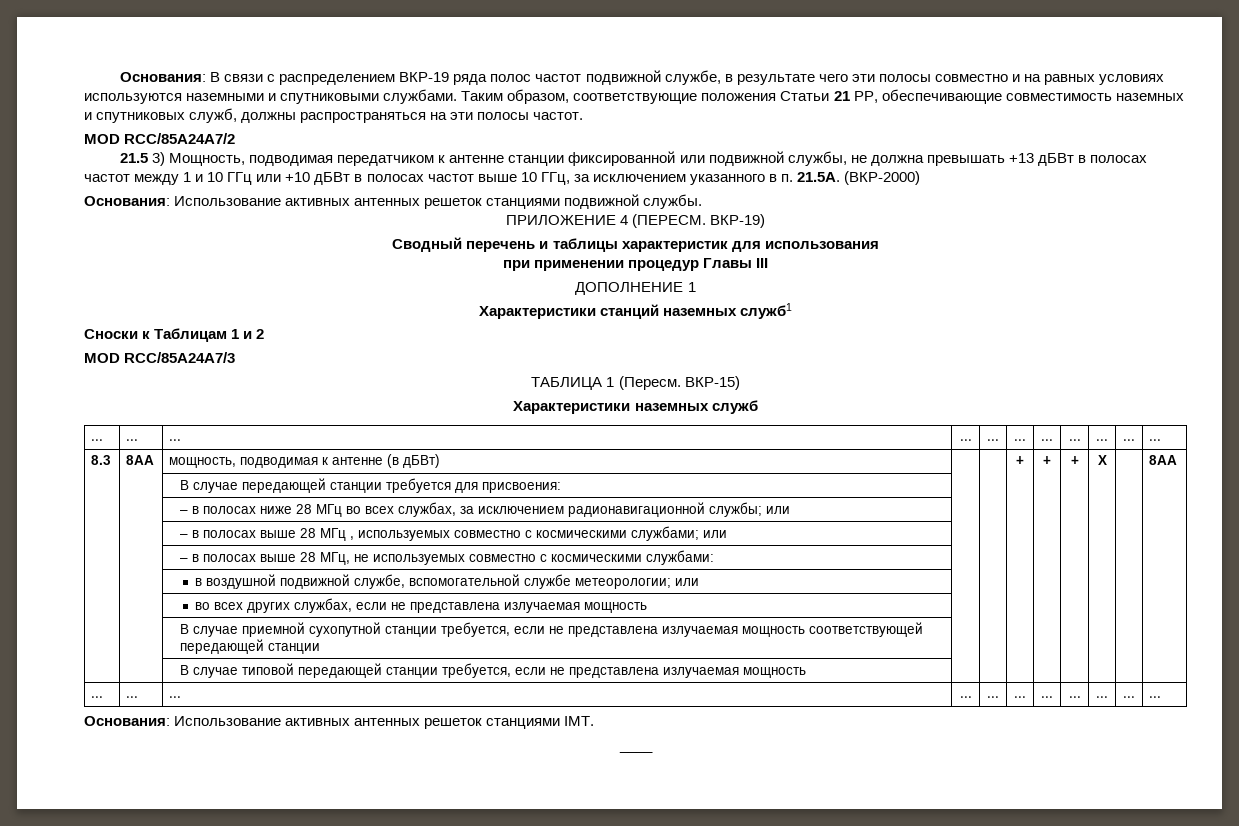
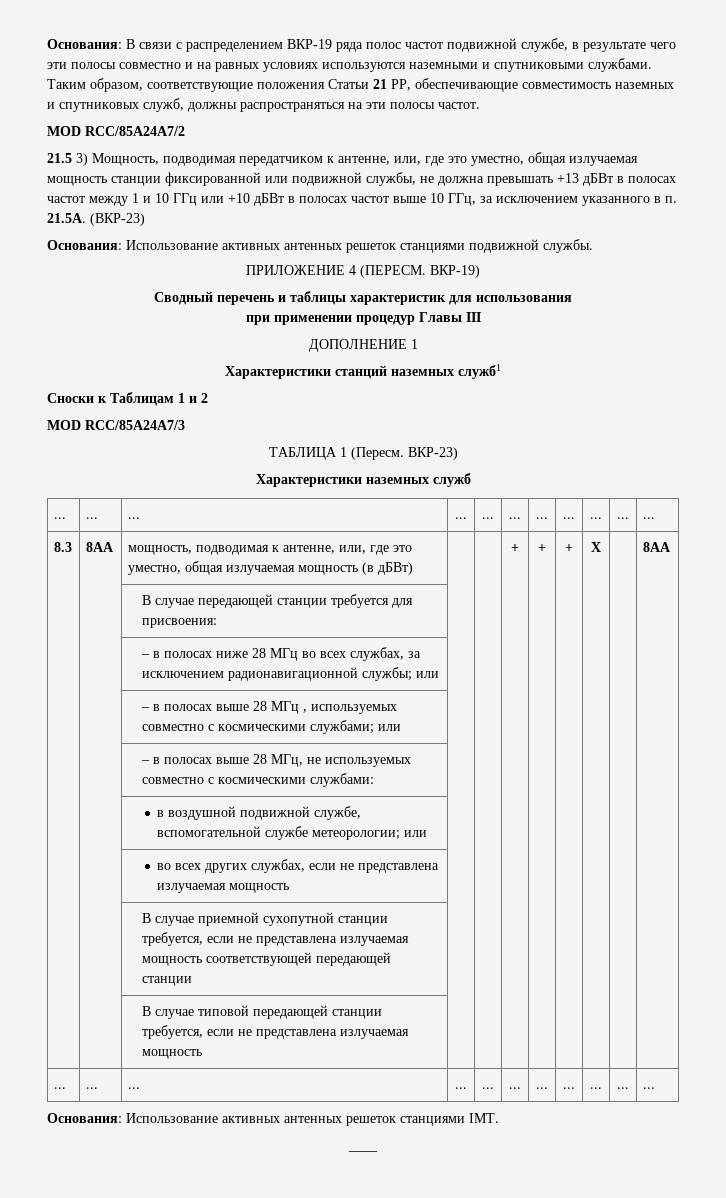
- 21.5 3) Мощность, подводимая передатчиком к антенне станции фиксированной или подвижной службы, не должна превышать +13 дБВт в полосах частот между 1 и 10 ГГц или +10 дБВт в полосах частот выше 10 ГГц, за исключением указанного в п. 21.5А. (ВКР-2000)
+ 21.5 3) Мощность, подводимая передатчиком к антенне, или, где это уместно, общая излучаемая мощность станции фиксированной или подвижной службы, не должна превышать +13 дБВт в полосах частот между 1 и 10 ГГц или +10 дБВт в полосах частот выше 10 ГГц, за исключением указанного в п. 21.5А. (ВКР-23)
- ВКР-15)
+ ВКР-23)
- 8.3 | 8AA | мощность, подводимая к антенне (в дБВт) | | | + | + | + | X | | 8AA
+ 8.3 | 8AA | мощность, подводимая к антенне, или, где это уместно, общая излучаемая мощность (в дБВт) | | | + | + | + | X | | 8AA

